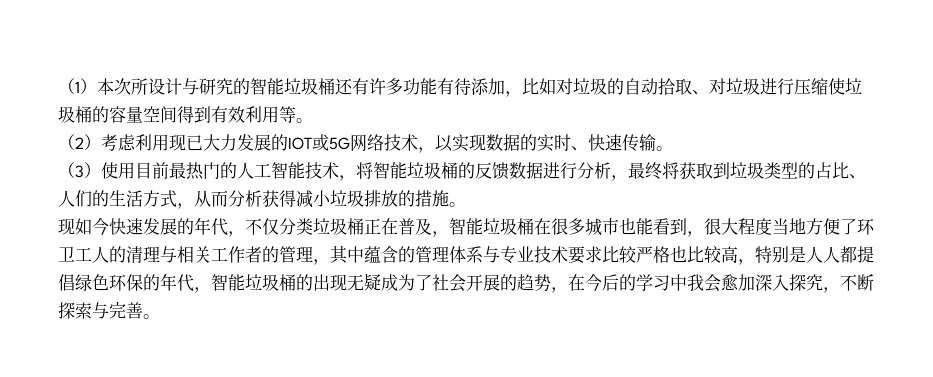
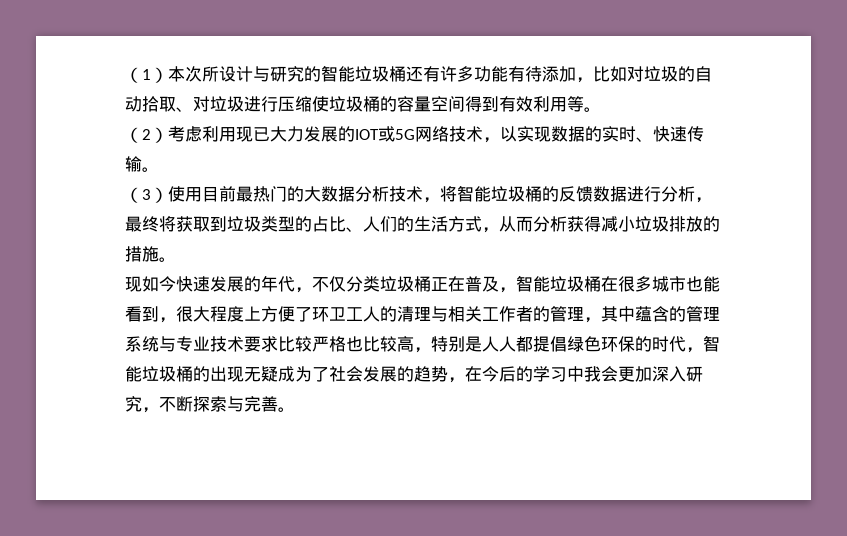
- （3）使用目前最热门的人工智能技术，将智能垃圾桶的反馈数据进行分析，最终将获取到垃圾类型的占比、人们的生活方式，从而分析获得减小垃圾排放的措施。
+ （3）使用目前最热门的大数据分析技术，将智能垃圾桶的反馈数据进行分析，最终将获取到垃圾类型的占比、人们的生活方式，从而分析获得减小垃圾排放的措施。
- 现如今快速发展的年代，不仅分类垃圾桶正在普及，智能垃圾桶在很多城市也能看到，很大程度当地方便了环卫工人的清理与相关工作者的管理，其中蕴含的管理体系与专业技术要求比较严格也比较高，特别是人人都提倡绿色环保的年代，智能垃圾桶的出现无疑成为了社会开展的趋势，在今后的学习中我会愈加深入探究，不断探索与完善。
+ 现如今快速发展的年代，不仅分类垃圾桶正在普及，智能垃圾桶在很多城市也能看到，很大程度上方便了环卫工人的清理与相关工作者的管理，其中蕴含的管理系统与专业技术要求比较严格也比较高，特别是人人都提倡绿色环保的时代，智能垃圾桶的出现无疑成为了社会发展的趋势，在今后的学习中我会更加深入研究，不断探索与完善。

